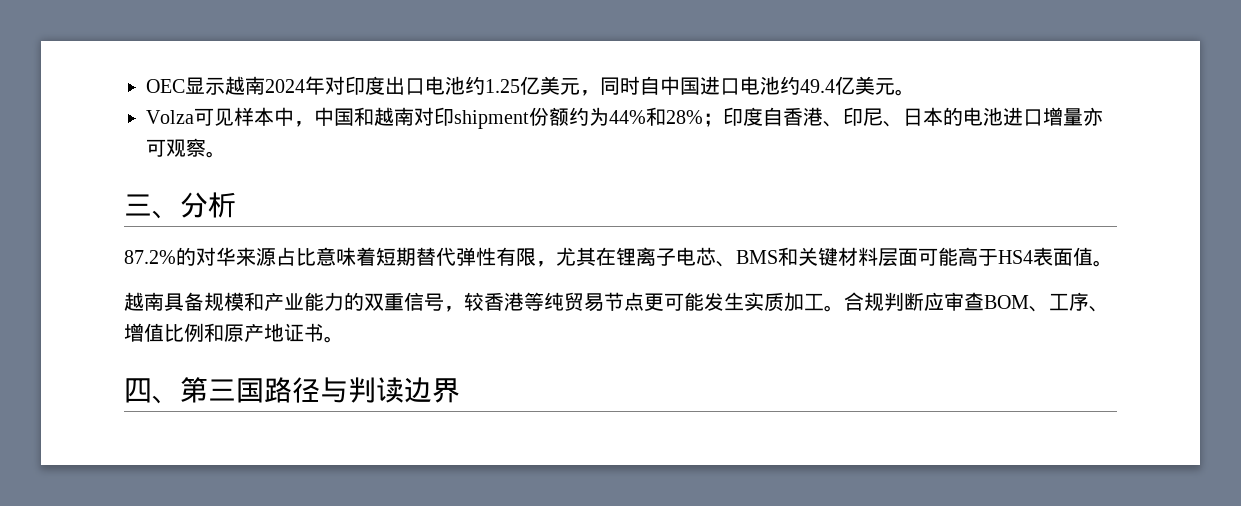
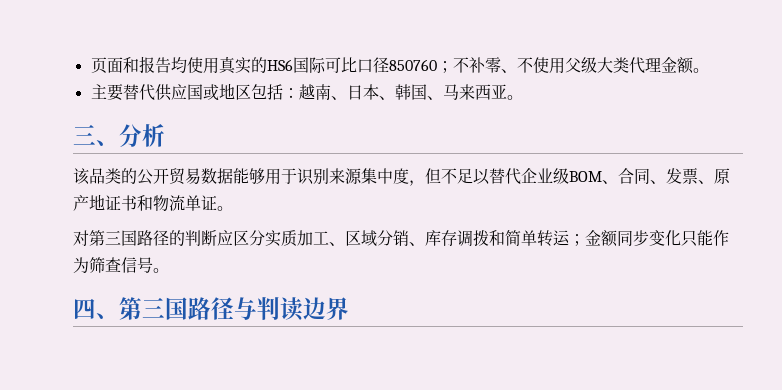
- OEC显示越南2024年对印度出口电池约1.25亿美元，同时自中国进口电池约49.4亿美元。
- Volza可见样本中，中国和越南对印shipment份额约为44%和28%；印度自香港、印尼、日本的电池进口增量亦可观察。
+ 页面和报告均使用真实的HS6国际可比口径850760；不补零、不使用父级大类代理金额。
+ 主要替代供应国或地区包括：越南、日本、韩国、马来西亚。
  三、分析
- 87.2%的对华来源占比意味着短期替代弹性有限，尤其在锂离子电芯、BMS和关键材料层面可能高于HS4表面值。
- 越南具备规模和产业能力的双重信号，较香港等纯贸易节点更可能发生实质加工。合规判断应审查BOM、工序、增值比例和原产地证书。
+ 该品类的公开贸易数据能够用于识别来源集中度，但不足以替代企业级BOM、合同、发票、原产地证书和物流单证。
+ 对第三国路径的判断应区分实质加工、区域分销、库存调拨和简单转运；金额同步变化只能作为筛查信号。

